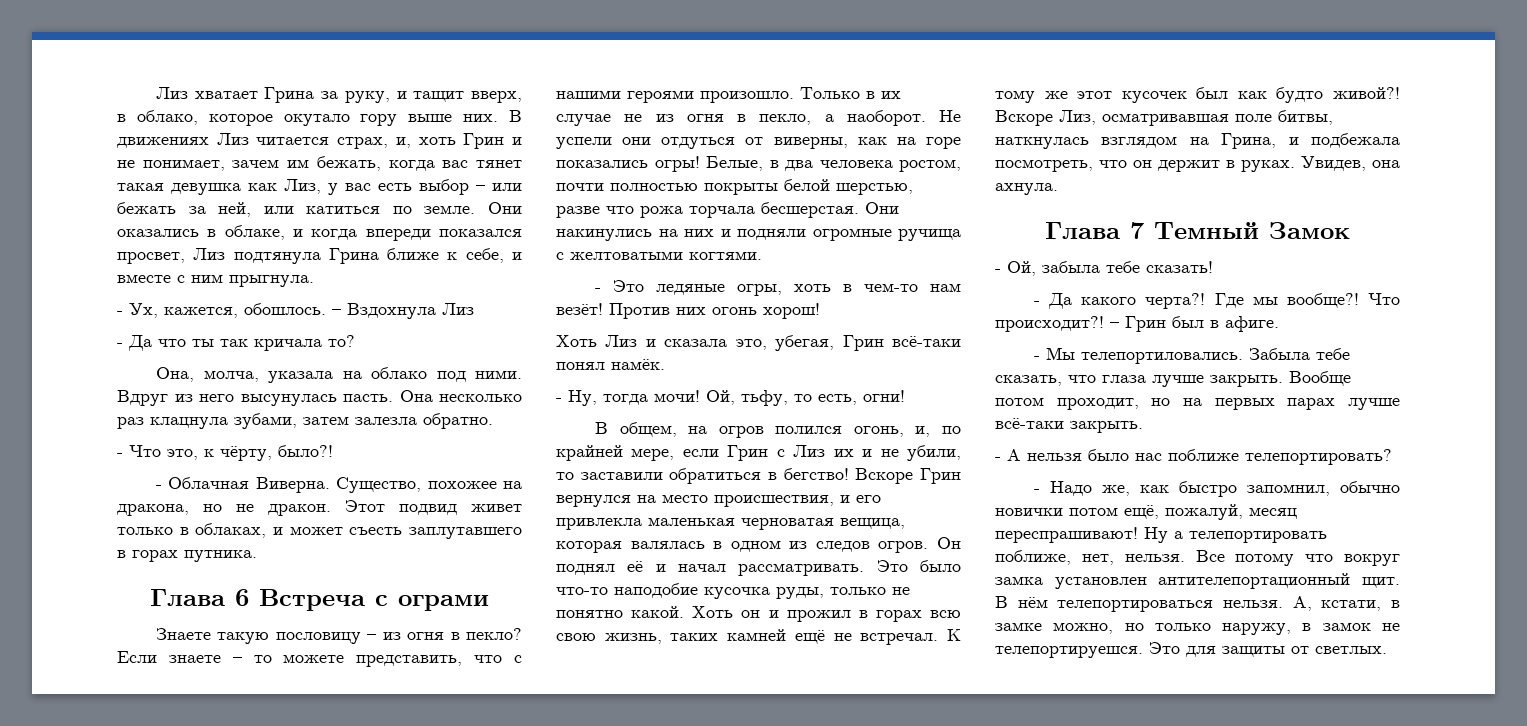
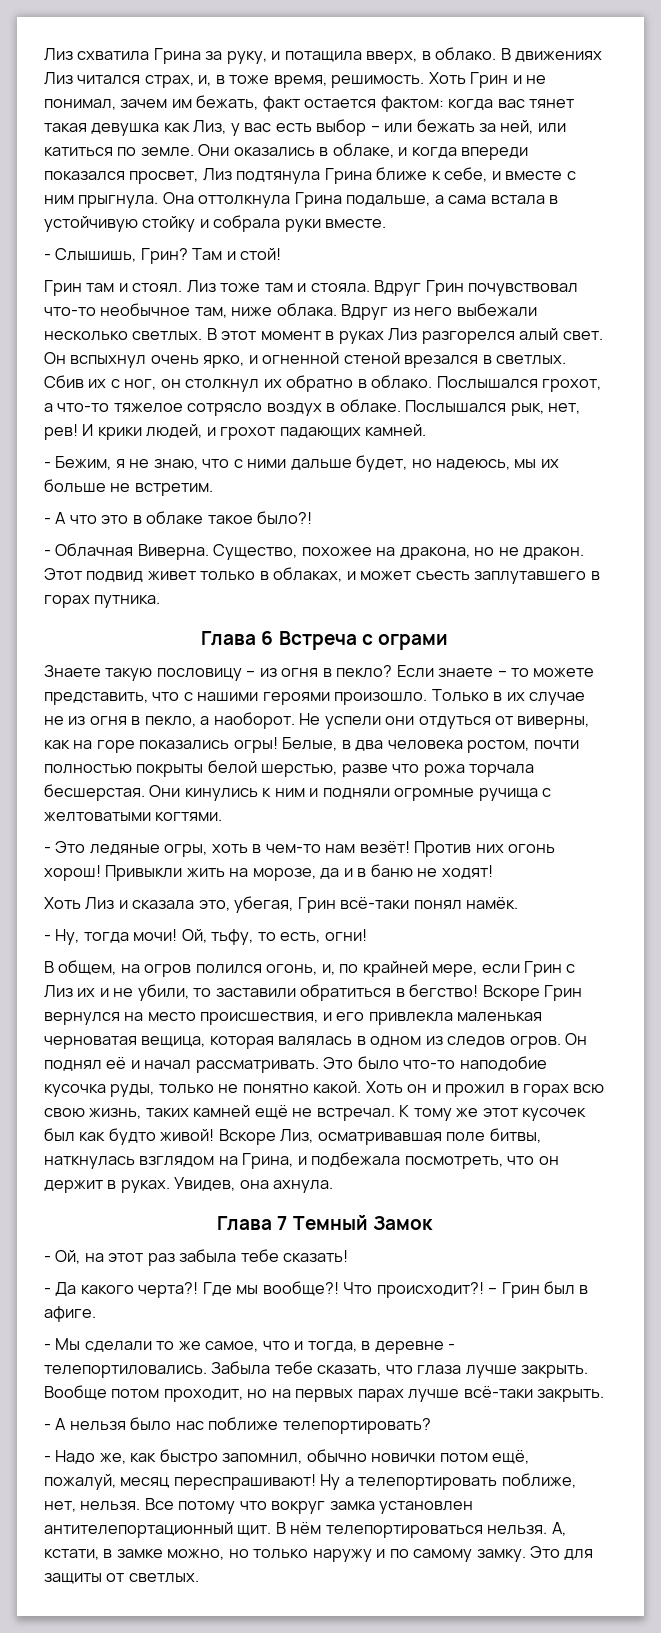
- Лиз хватает Грина за руку, и тащит вверх, в облако, которое окутало гору выше них.
+ Лиз схватила Грина за руку, и потащила вверх, в облако.
- В движениях Лиз читается страх, и, хоть Грин и не понимает, зачем им бежать, когда вас тянет такая девушка как Лиз, у вас есть выбор – или бежать за ней, или катиться по земле.
+ В движениях Лиз читался страх, и, в тоже время, решимость. Хоть Грин и не понимал, зачем им бежать, факт остается фактом: когда вас тянет такая девушка как Лиз, у вас есть выбор – или бежать за ней, или катиться по земле.
- Они оказались в облаке, и когда впереди показался просвет, Лиз подтянула Грина ближе к себе, и вместе с ним прыгнула.
- - Ух, кажется, обошлось. – Вздохнула Лиз
- - Да что ты так кричала то?
- Она, молча, указала на облако под ними. Вдруг из него высунулась пасть. Она несколько раз клацнула зубами, затем залезла обратно.
- - Что это, к чёрту, было?!
+ Они оказались в облаке, и когда впереди показался просвет, Лиз подтянула Грина ближе к себе, и вместе с ним прыгнула. Она оттолкнула Грина подальше, а сама встала в устойчивую стойку и собрала руки вместе.
+ - Слышишь, Грин? Там и стой!
+ Грин там и стоял. Лиз тоже там и стояла. Вдруг Грин почувствовал что-то необычное там, ниже облака. Вдруг из него выбежали несколько светлых. В этот момент в руках Лиз разгорелся алый свет. Он вспыхнул очень ярко, и огненной стеной врезался в светлых. Сбив их с ног, он столкнул их обратно в облако. Послышался грохот, а что-то тяжелое сотрясло воздух в облаке. Послышался рык, нет, рев! И крики людей, и грохот падающих камней.
+ - Бежим, я не знаю, что с ними дальше будет, но надеюсь, мы их больше не встретим.
+ - А что это в облаке такое было?!
- Они накинулись на них и подняли огромные ручища с желтоватыми когтями.
+ Они кинулись к ним и подняли огромные ручища с желтоватыми когтями.
+ Привыкли жить на морозе, да и в баню не ходят!
- К тому же этот кусочек был как будто живой?!
+ К тому же этот кусочек был как будто живой!
- - Ой, забыла тебе сказать!
+ - Ой, на этот раз забыла тебе сказать!
- - Мы телепортиловались.
+ - Мы сделали то же самое, что и тогда, в деревне - телепортиловались.
- А, кстати, в замке можно, но только наружу, в замок не телепортируешся.
+ А, кстати, в замке можно, но только наружу и по самому замку.

